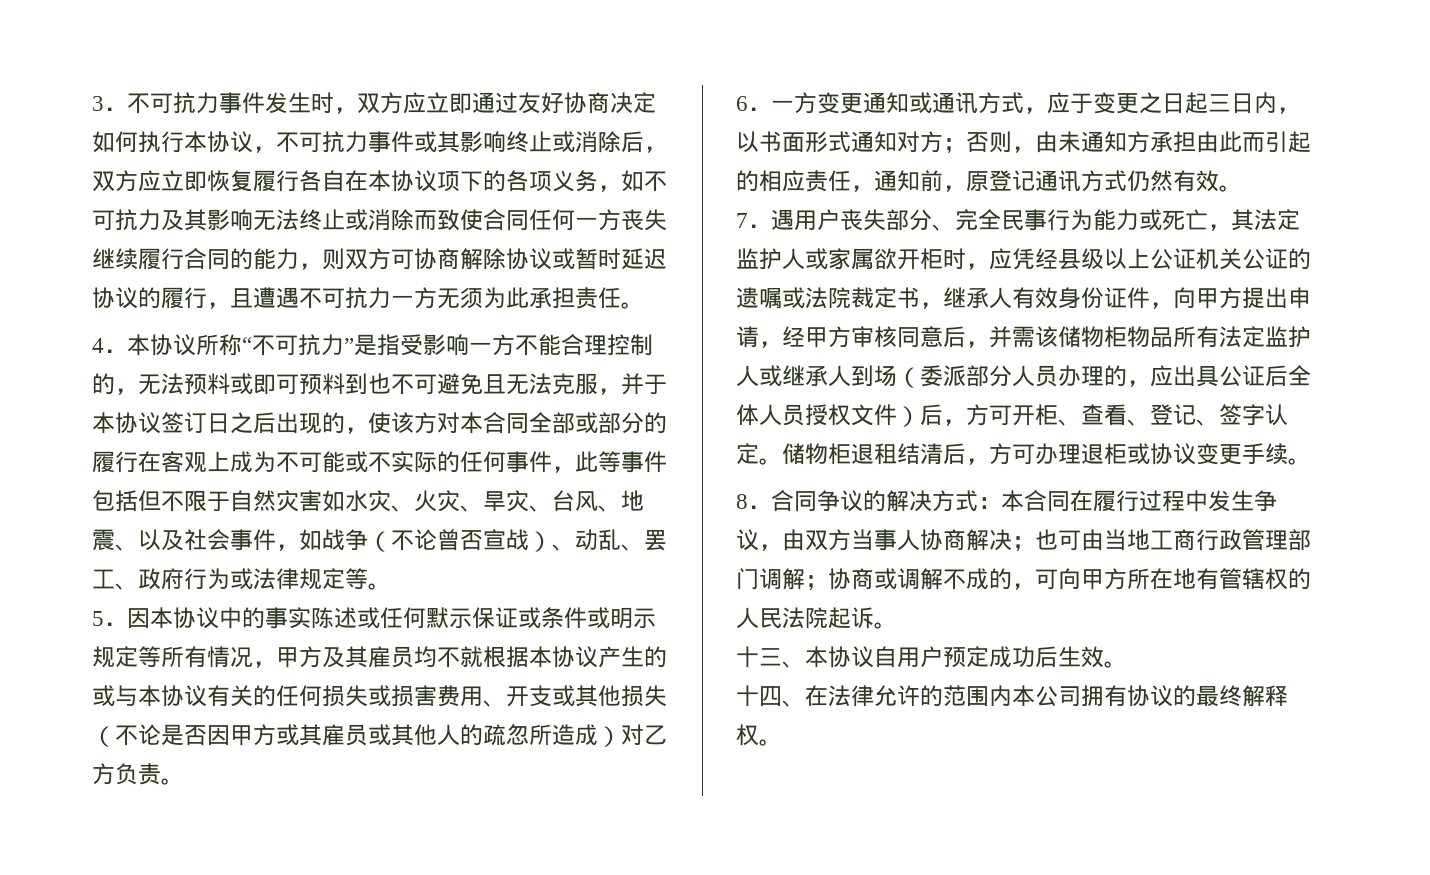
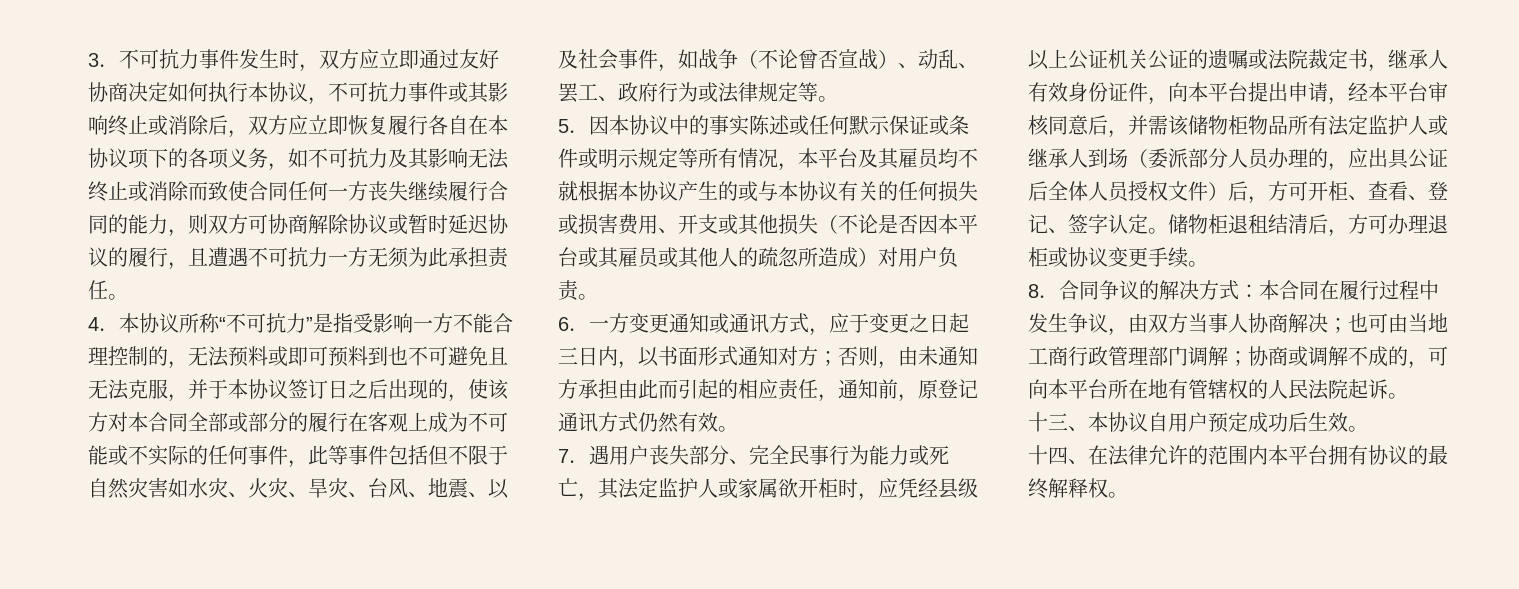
- 5．因本协议中的事实陈述或任何默示保证或条件或明示规定等所有情况，甲方及其雇员均不就根据本协议产生的或与本协议有关的任何损失或损害费用、开支或其他损失（不论是否因甲方或其雇员或其他人的疏忽所造成）对乙方负责。
+ 5．因本协议中的事实陈述或任何默示保证或条件或明示规定等所有情况，本平台及其雇员均不就根据本协议产生的或与本协议有关的任何损失或损害费用、开支或其他损失（不论是否因本平台或其雇员或其他人的疏忽所造成）对用户负责。
- 7．遇用户丧失部分、完全民事行为能力或死亡，其法定监护人或家属欲开柜时，应凭经县级以上公证机关公证的遗嘱或法院裁定书，继承人有效身份证件，向甲方提出申请，经甲方审核同意后，并需该储物柜物品所有法定监护人或继承人到场（委派部分人员办理的，应出具公证后全体人员授权文件）后，方可开柜、查看、登记、签字认定。
+ 7．遇用户丧失部分、完全民事行为能力或死亡，其法定监护人或家属欲开柜时，应凭经县级以上公证机关公证的遗嘱或法院裁定书，继承人有效身份证件，向本平台提出申请，经本平台审核同意后，并需该储物柜物品所有法定监护人或继承人到场（委派部分人员办理的，应出具公证后全体人员授权文件）后，方可开柜、查看、登记、签字认定。
- 8．合同争议的解决方式：本合同在履行过程中发生争议，由双方当事人协商解决；也可由当地工商行政管理部门调解；协商或调解不成的，可向甲方所在地有管辖权的人民法院起诉。
+ 8．合同争议的解决方式：本合同在履行过程中发生争议，由双方当事人协商解决；也可由当地工商行政管理部门调解；协商或调解不成的，可向本平台所在地有管辖权的人民法院起诉。
- 十四、在法律允许的范围内本公司拥有协议的最终解释权。
+ 十四、在法律允许的范围内本平台拥有协议的最终解释权。

